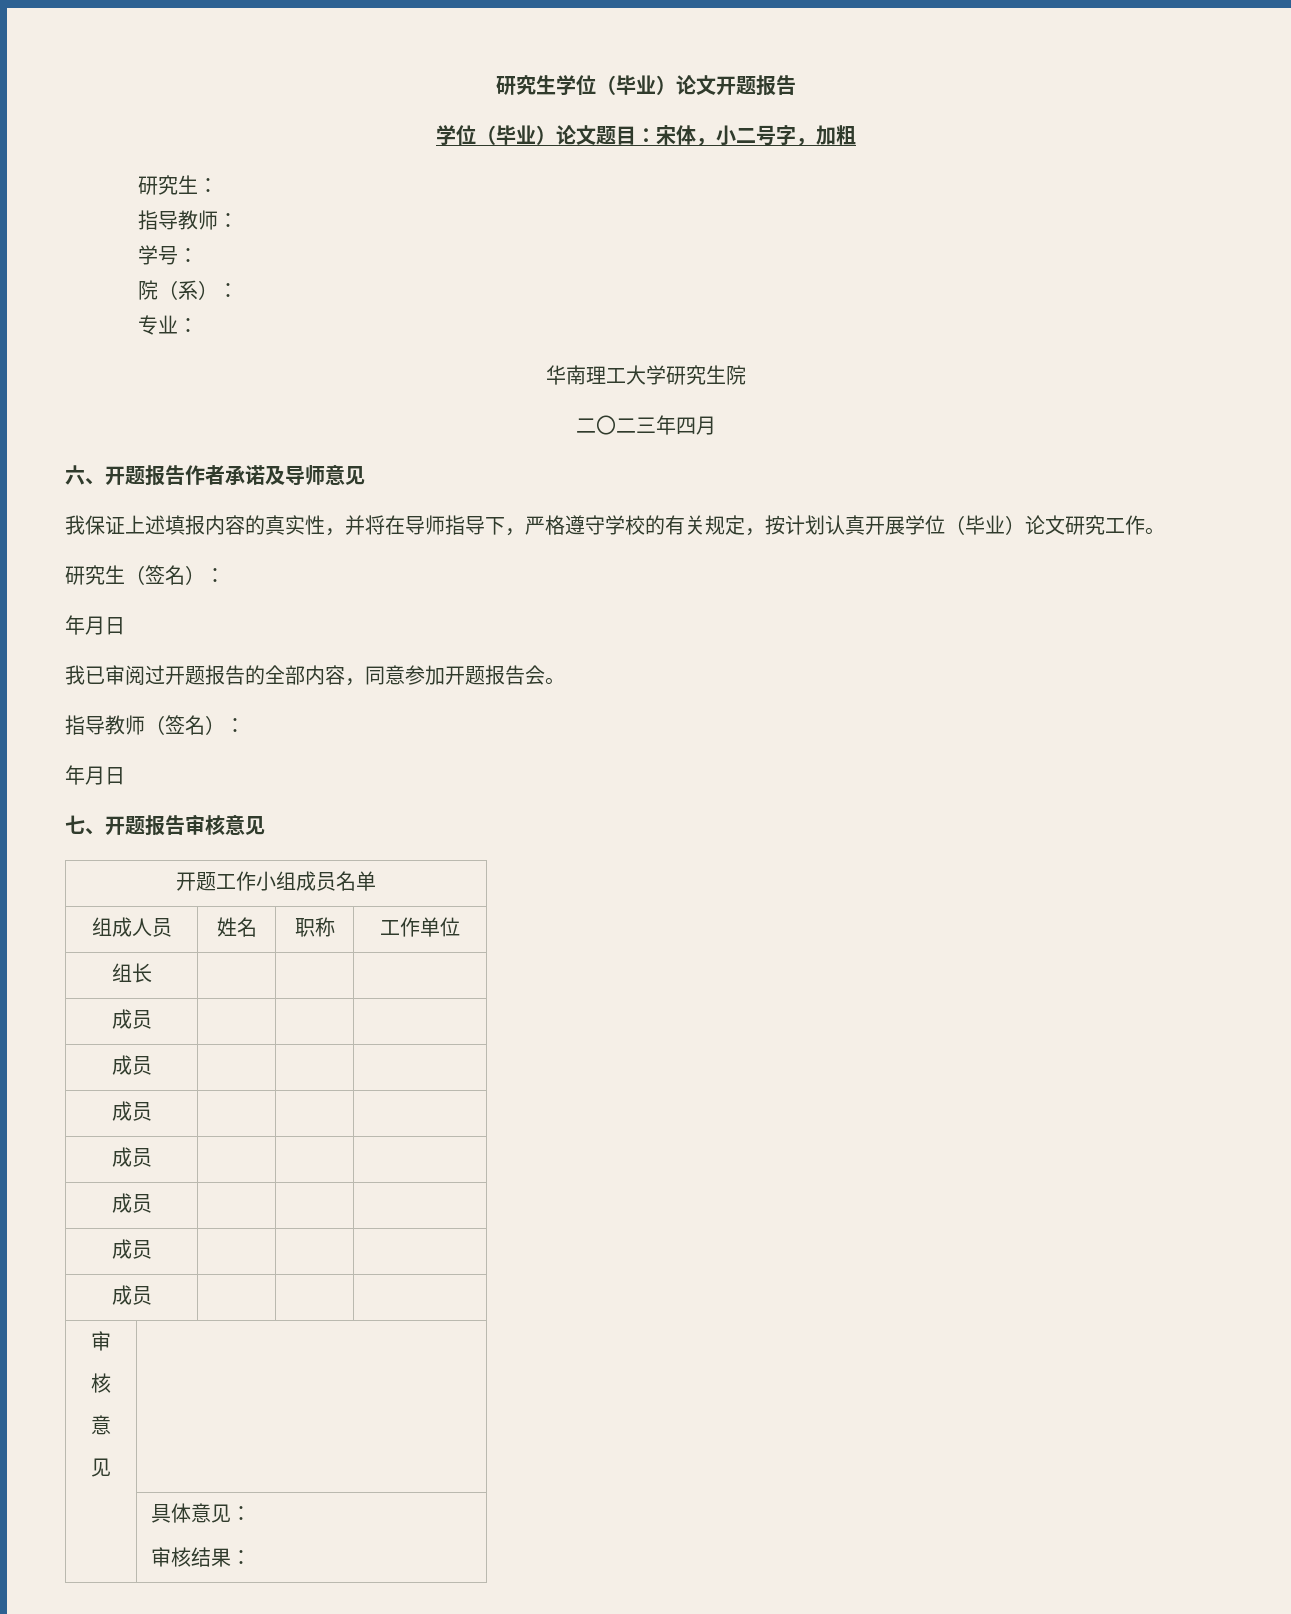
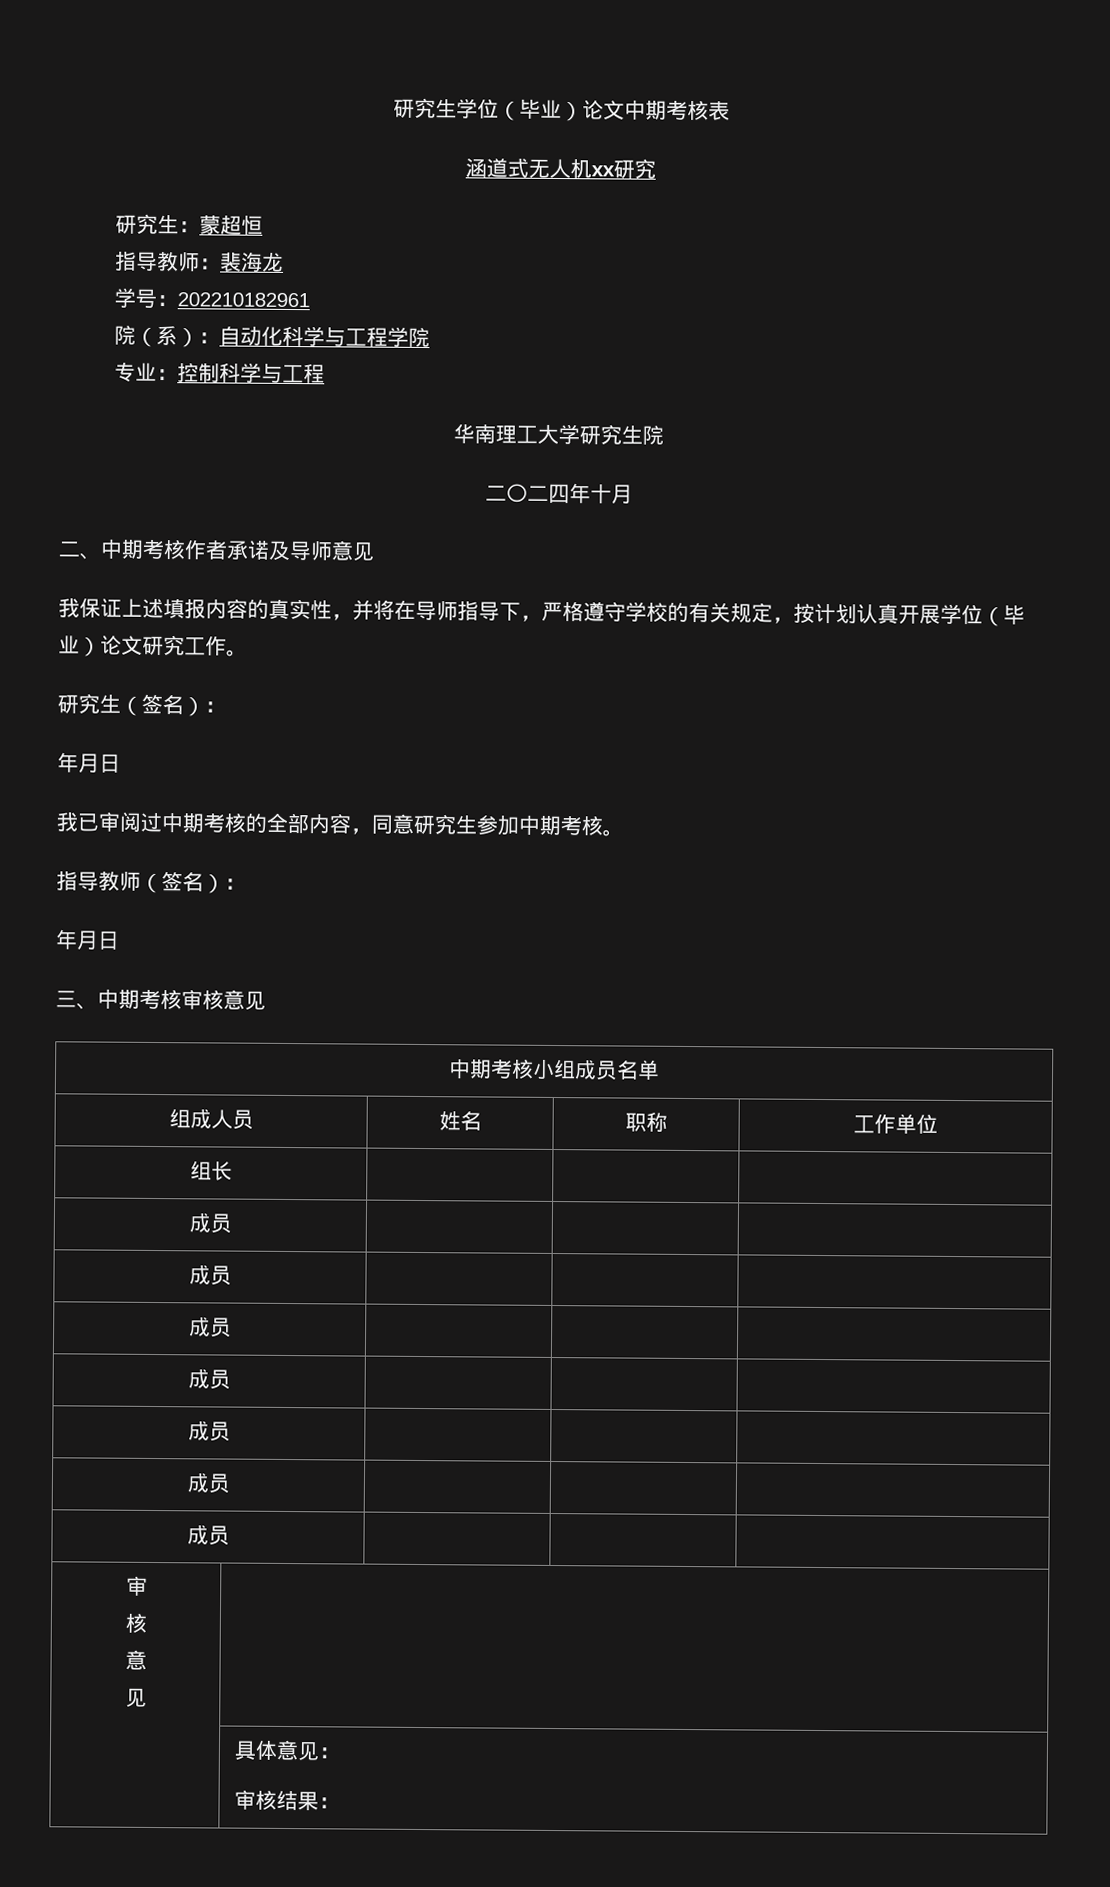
- 研究生学位（毕业）论文开题报告
- 学位（毕业）论文题目：宋体，小二号字，加粗
+ 研究生学位（毕业）论文中期考核表
+ 涵道式无人机xx研究
- 研究生：
+ 研究生：蒙超恒
- 指导教师：
+ 指导教师：裴海龙
- 学号：
+ 学号：202210182961
- 院（系）：
- 专业：
+ 院（系）：自动化科学与工程学院
+ 专业：控制科学与工程
- 二〇二三年四月
+ 二〇二四年十月
- 六、开题报告作者承诺及导师意见
+ 二、中期考核作者承诺及导师意见
- 我已审阅过开题报告的全部内容，同意参加开题报告会。
+ 我已审阅过中期考核的全部内容，同意研究生参加中期考核。
- 七、开题报告审核意见
+ 三、中期考核审核意见
- 开题工作小组成员名单
+ 中期考核小组成员名单

